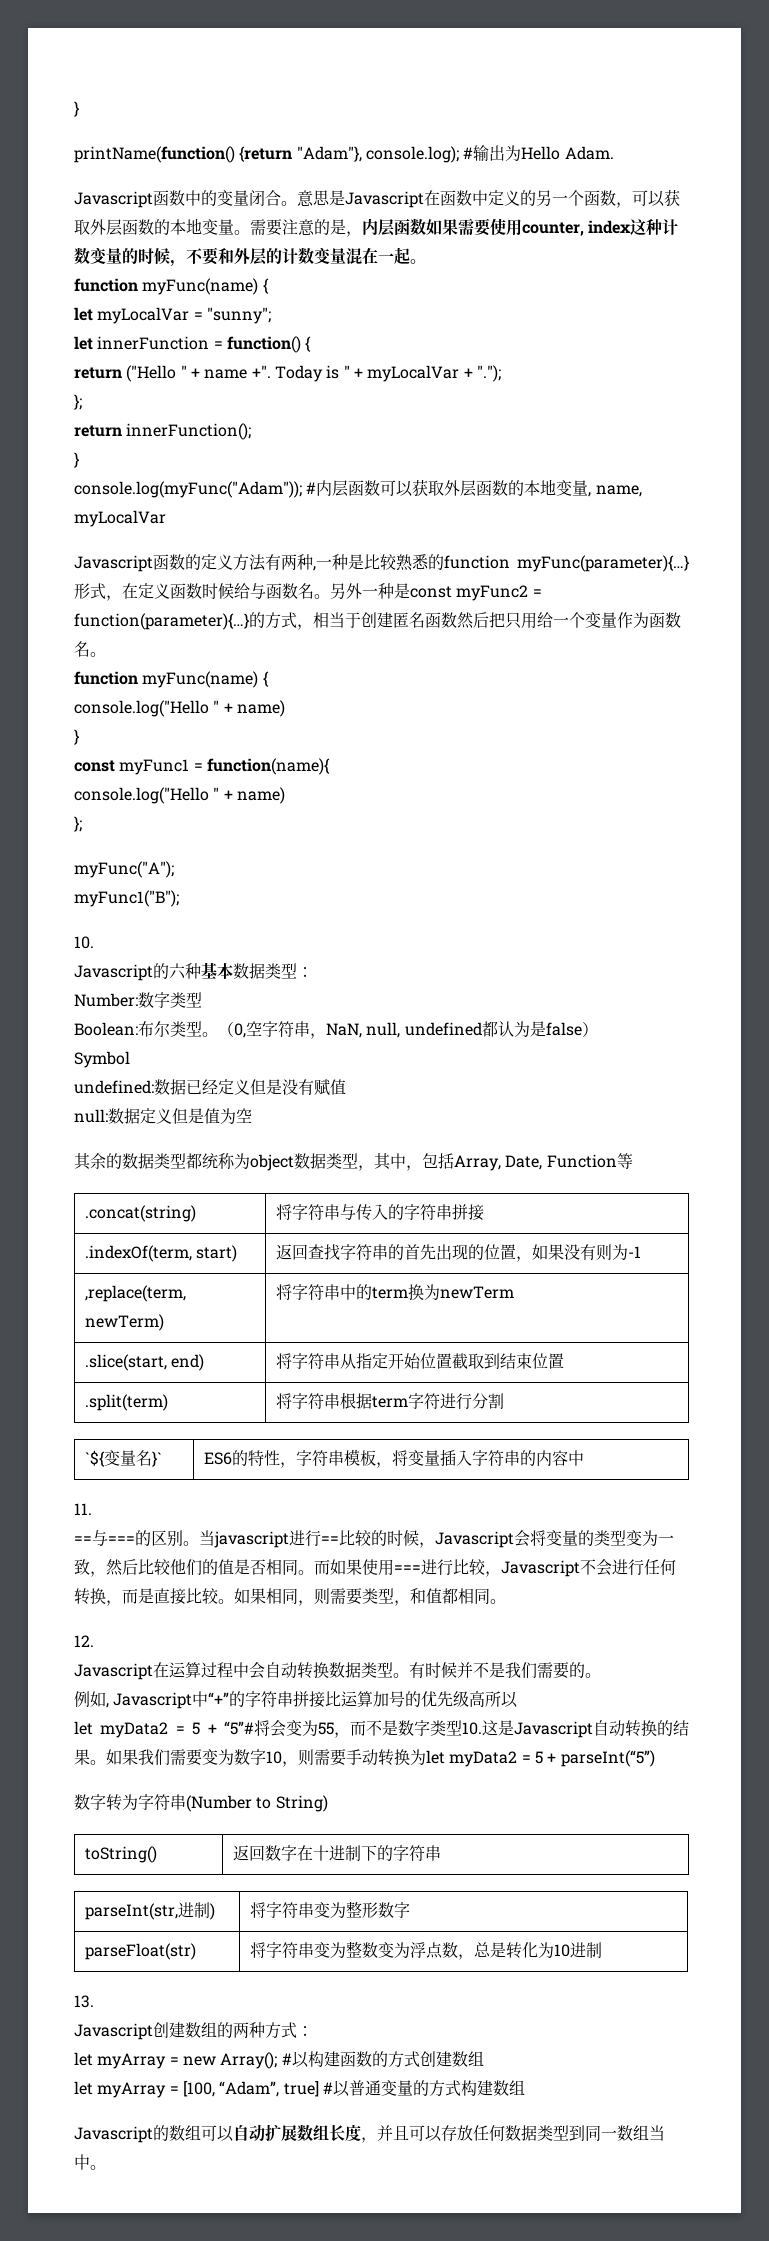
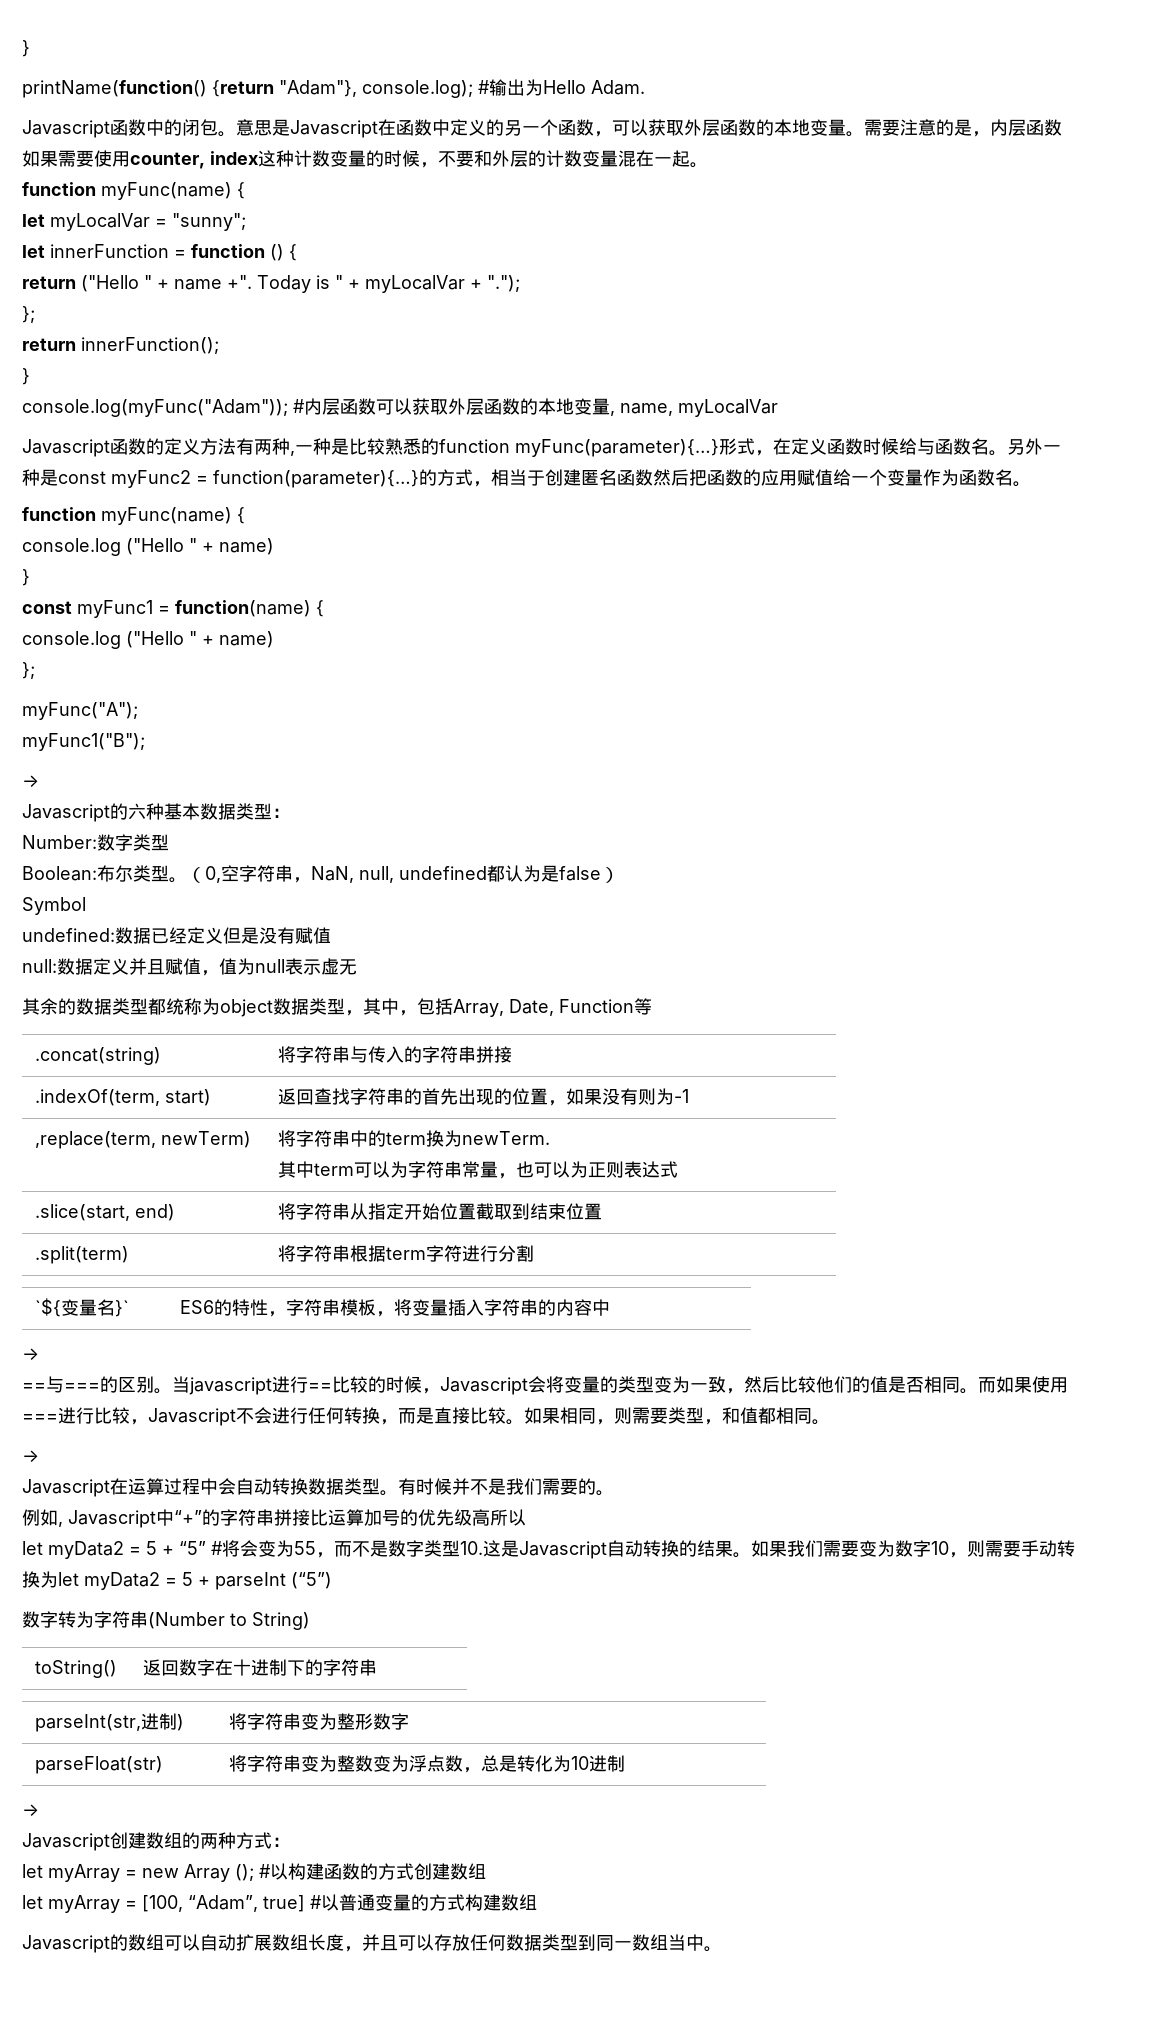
- Javascript函数中的变量闭合。
+ Javascript函数中的闭包。
- let innerFunction = function() {
+ let innerFunction = function () {
- 另外一种是const myFunc2 = function(parameter){…}的方式，相当于创建匿名函数然后把只用给一个变量作为函数名。
+ 另外一种是const myFunc2 = function(parameter){…}的方式，相当于创建匿名函数然后把函数的应用赋值给一个变量作为函数名。
  function myFunc(name) {
- console.log("Hello " + name)
+ console.log ("Hello " + name)
- const myFunc1 = function(name){
- console.log("Hello " + name)
+ const myFunc1 = function(name) {
+ console.log ("Hello " + name)
  myFunc1("B");
- 10.
+ →
- null:数据定义但是值为空
+ null:数据定义并且赋值，值为null表示虚无
- ,replace(term, newTerm) | 将字符串中的term换为newTerm
+ ,replace(term, newTerm) | 将字符串中的term换为newTerm.
+ 其中term可以为字符串常量，也可以为正则表达式
  `${变量名}` | ES6的特性，字符串模板，将变量插入字符串的内容中
- 11.
+ →
  如果相同，则需要类型，和值都相同。
- 12.
+ →
- let myData2 = 5 + “5”#将会变为55，而不是数字类型10.这是Javascript自动转换的结果。
+ let myData2 = 5 + “5” #将会变为55，而不是数字类型10.这是Javascript自动转换的结果。
- 如果我们需要变为数字10，则需要手动转换为let myData2 = 5 + parseInt(“5”)
+ 如果我们需要变为数字10，则需要手动转换为let myData2 = 5 + parseInt (“5”)
  parseFloat(str) | 将字符串变为整数变为浮点数，总是转化为10进制
- 13.
+ →
- let myArray = new Array(); #以构建函数的方式创建数组
+ let myArray = new Array (); #以构建函数的方式创建数组

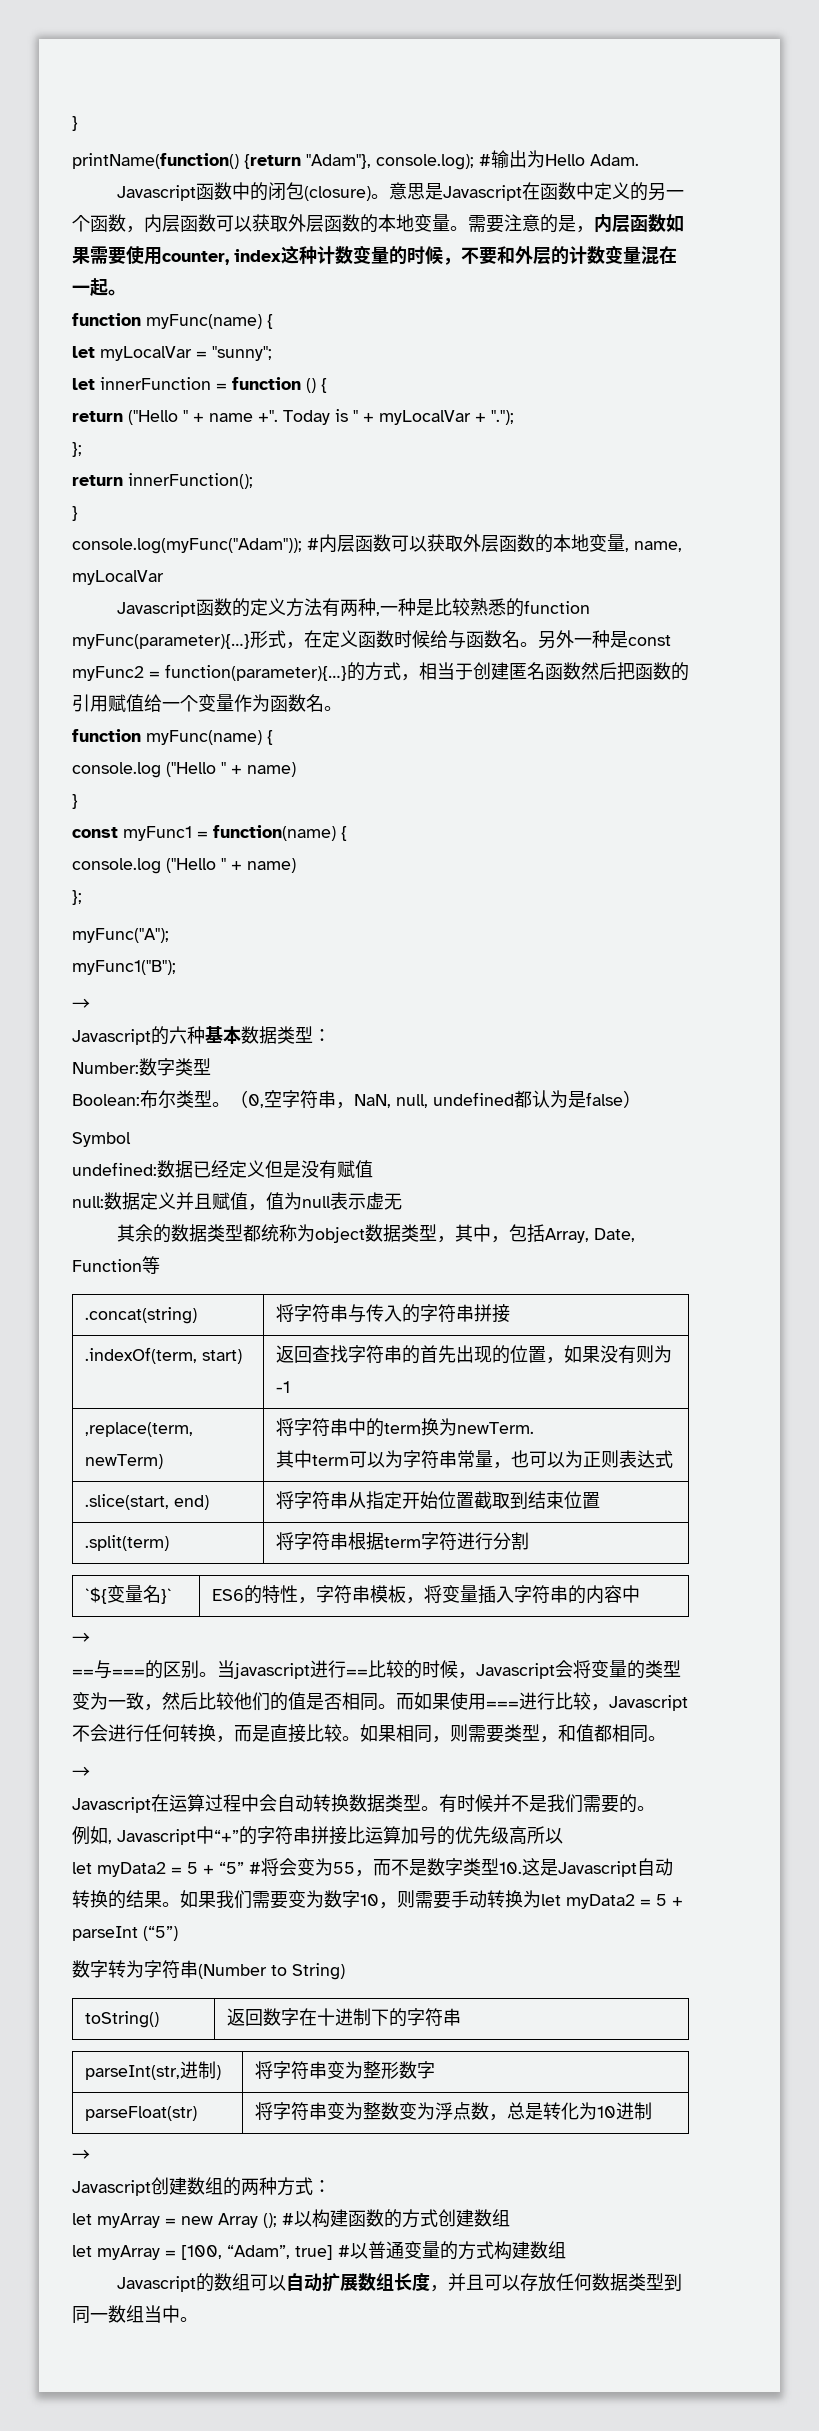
- Javascript函数中的闭包。
+ Javascript函数中的闭包(closure)。
- 意思是Javascript在函数中定义的另一个函数，可以获取外层函数的本地变量。
+ 意思是Javascript在函数中定义的另一个函数，内层函数可以获取外层函数的本地变量。
- 另外一种是const myFunc2 = function(parameter){…}的方式，相当于创建匿名函数然后把函数的应用赋值给一个变量作为函数名。
+ 另外一种是const myFunc2 = function(parameter){…}的方式，相当于创建匿名函数然后把函数的引用赋值给一个变量作为函数名。

